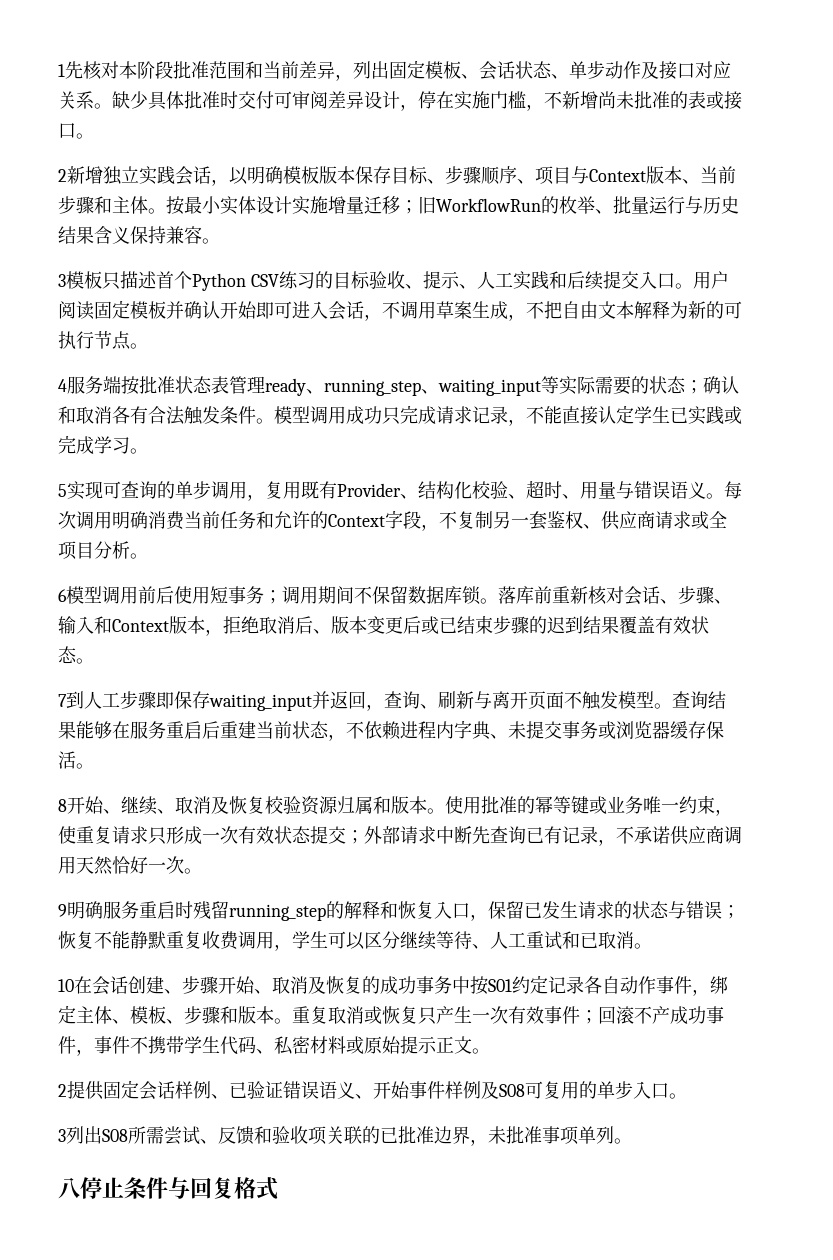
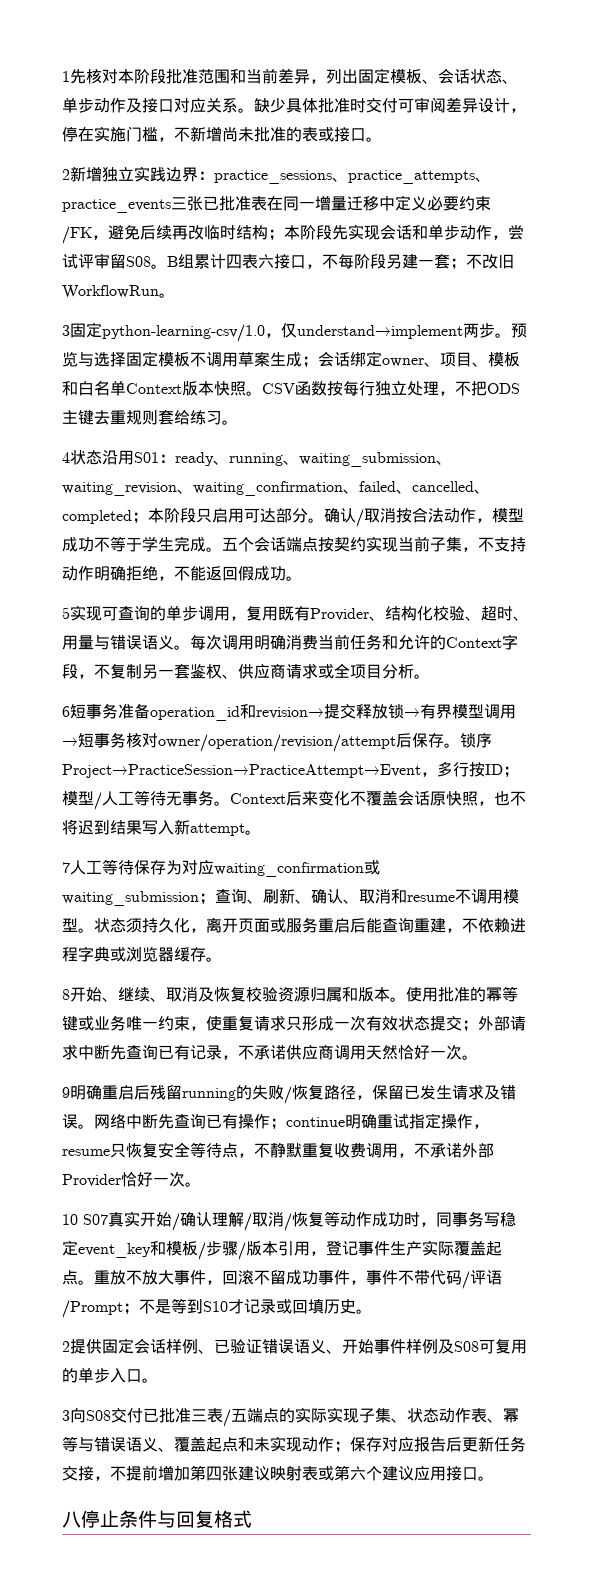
- 2新增独立实践会话，以明确模板版本保存目标、步骤顺序、项目与Context版本、当前步骤和主体。按最小实体设计实施增量迁移；旧WorkflowRun的枚举、批量运行与历史结果含义保持兼容。
- 3模板只描述首个Python CSV练习的目标验收、提示、人工实践和后续提交入口。用户阅读固定模板并确认开始即可进入会话，不调用草案生成，不把自由文本解释为新的可执行节点。
- 4服务端按批准状态表管理ready、running_step、waiting_input等实际需要的状态；确认和取消各有合法触发条件。模型调用成功只完成请求记录，不能直接认定学生已实践或完成学习。
+ 2新增独立实践边界：practice_sessions、practice_attempts、practice_events三张已批准表在同一增量迁移中定义必要约束/FK，避免后续再改临时结构；本阶段先实现会话和单步动作，尝试评审留S08。B组累计四表六接口，不每阶段另建一套；不改旧WorkflowRun。
+ 3固定python-learning-csv/1.0，仅understand→implement两步。预览与选择固定模板不调用草案生成；会话绑定owner、项目、模板和白名单Context版本快照。CSV函数按每行独立处理，不把ODS主键去重规则套给练习。
+ 4状态沿用S01：ready、running、waiting_submission、waiting_revision、waiting_confirmation、failed、cancelled、completed；本阶段只启用可达部分。确认/取消按合法动作，模型成功不等于学生完成。五个会话端点按契约实现当前子集，不支持动作明确拒绝，不能返回假成功。
- 6模型调用前后使用短事务；调用期间不保留数据库锁。落库前重新核对会话、步骤、输入和Context版本，拒绝取消后、版本变更后或已结束步骤的迟到结果覆盖有效状态。
- 7到人工步骤即保存waiting_input并返回，查询、刷新与离开页面不触发模型。查询结果能够在服务重启后重建当前状态，不依赖进程内字典、未提交事务或浏览器缓存保活。
+ 6短事务准备operation_id和revision→提交释放锁→有界模型调用→短事务核对owner/operation/revision/attempt后保存。锁序Project→PracticeSession→PracticeAttempt→Event，多行按ID；模型/人工等待无事务。Context后来变化不覆盖会话原快照，也不将迟到结果写入新attempt。
+ 7人工等待保存为对应waiting_confirmation或waiting_submission；查询、刷新、确认、取消和resume不调用模型。状态须持久化，离开页面或服务重启后能查询重建，不依赖进程字典或浏览器缓存。
- 9明确服务重启时残留running_step的解释和恢复入口，保留已发生请求的状态与错误；恢复不能静默重复收费调用，学生可以区分继续等待、人工重试和已取消。
- 10在会话创建、步骤开始、取消及恢复的成功事务中按S01约定记录各自动作事件，绑定主体、模板、步骤和版本。重复取消或恢复只产生一次有效事件；回滚不产成功事件，事件不携带学生代码、私密材料或原始提示正文。
+ 9明确重启后残留running的失败/恢复路径，保留已发生请求及错误。网络中断先查询已有操作；continue明确重试指定操作，resume只恢复安全等待点，不静默重复收费调用，不承诺外部Provider恰好一次。
+ 10 S07真实开始/确认理解/取消/恢复等动作成功时，同事务写稳定event_key和模板/步骤/版本引用，登记事件生产实际覆盖起点。重放不放大事件，回滚不留成功事件，事件不带代码/评语/Prompt；不是等到S10才记录或回填历史。
- 3列出S08所需尝试、反馈和验收项关联的已批准边界，未批准事项单列。
+ 3向S08交付已批准三表/五端点的实际实现子集、状态动作表、幂等与错误语义、覆盖起点和未实现动作；保存对应报告后更新任务交接，不提前增加第四张建议映射表或第六个建议应用接口。

